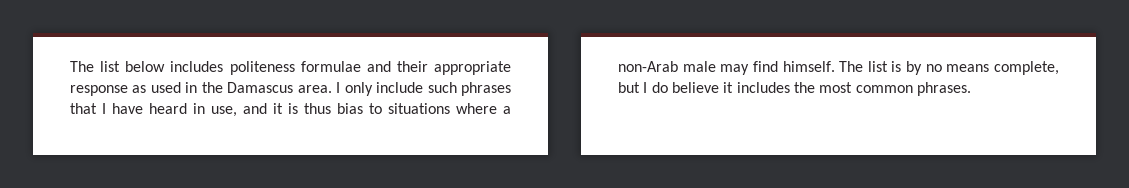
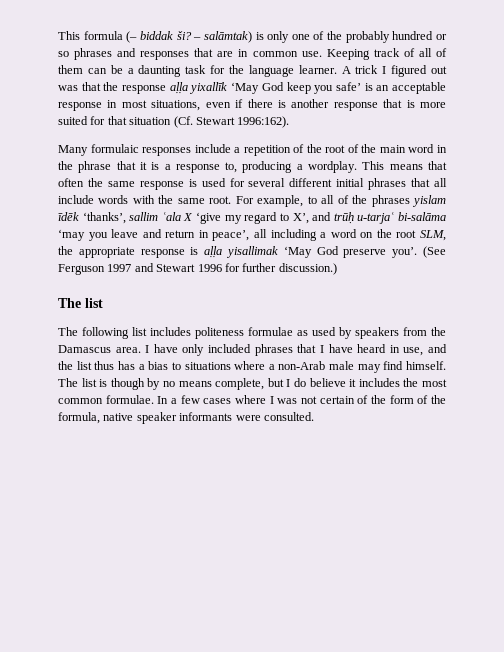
- The list below includes politeness formulae and their appropriate response as used in the Damascus area.
+ This formula (– biddak ši? – salāmtak) is only one of the probably hundred or so phrases and responses that are in common use. Keeping track of all of them can be a daunting task for the language learner. A trick I figured out was that the response aḷḷa yixallīk ‘May God keep you safe’ is an acceptable response in most situations, even if there is another response that is more suited for that situation (Cf. Stewart 1996:162).
+ Many formulaic responses include a repetition of the root of the main word in the phrase that it is a response to, producing a wordplay. This means that often the same response is used for several different initial phrases that all include words with the same root. For example, to all of the phrases yislam īdēk ‘thanks’, sallim ʿala X ‘give my regard to X’, and trūḥ u-tarjaʿ bi-salāma ‘may you leave and return in peace’, all including a word on the root SLM, the appropriate response is aḷḷa yisallimak ‘May God preserve you’. (See Ferguson 1997 and Stewart 1996 for further discussion.)
+ The list
+ The following list includes politeness formulae as used by speakers from the Damascus area.
- I only include such phrases that I have heard in use, and it is thus bias to situations where a non-Arab male may find himself.
+ I have only included phrases that I have heard in use, and the list thus has a bias to situations where a non-Arab male may find himself.
- The list is by no means complete, but I do believe it includes the most common phrases.
+ The list is though by no means complete, but I do believe it includes the most common formulae. In a few cases where I was not certain of the form of the formula, native speaker informants were consulted.

